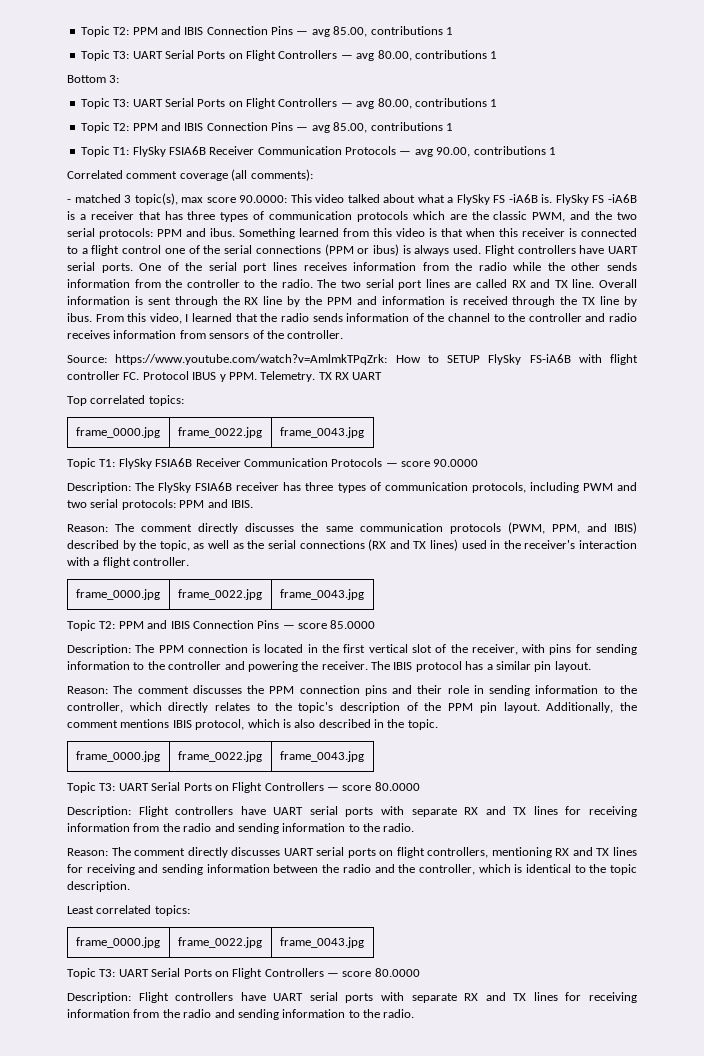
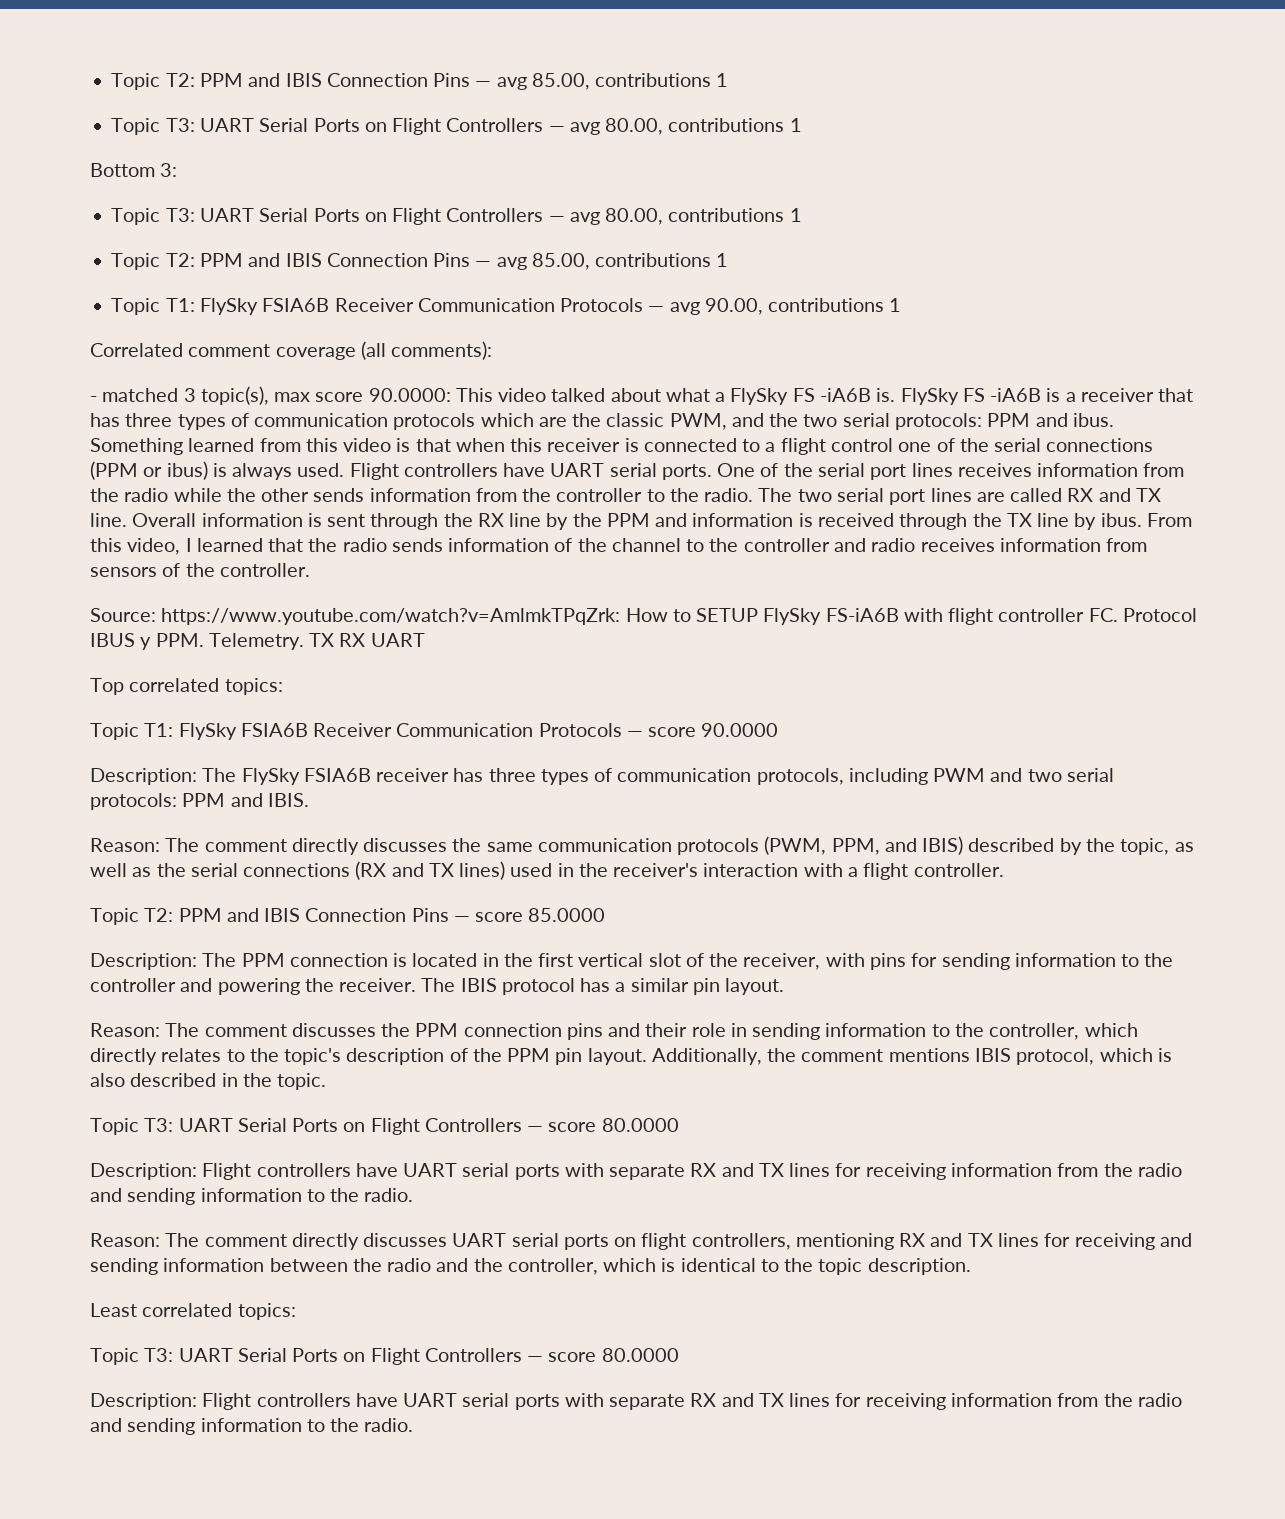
  Top correlated topics:
- frame_0000.jpg | frame_0022.jpg | frame_0043.jpg
  Reason: The comment directly discusses the same communication protocols (PWM, PPM, and IBIS) described by the topic, as well as the serial connections (RX and TX lines) used in the receiver's interaction with a flight controller.
- frame_0000.jpg | frame_0022.jpg | frame_0043.jpg
  Additionally, the comment mentions IBIS protocol, which is also described in the topic.
- frame_0000.jpg | frame_0022.jpg | frame_0043.jpg
  Least correlated topics:
- frame_0000.jpg | frame_0022.jpg | frame_0043.jpg

